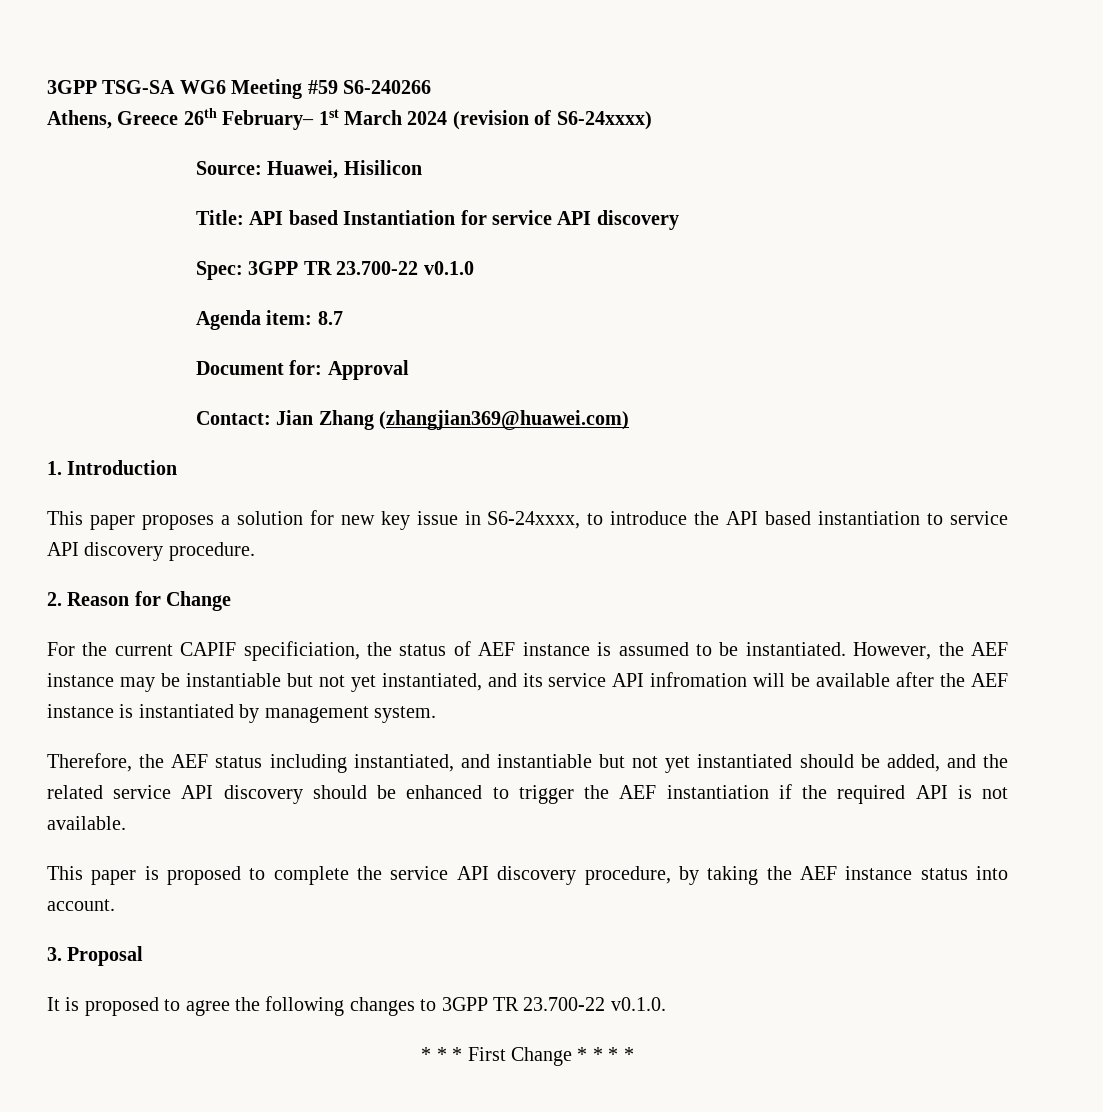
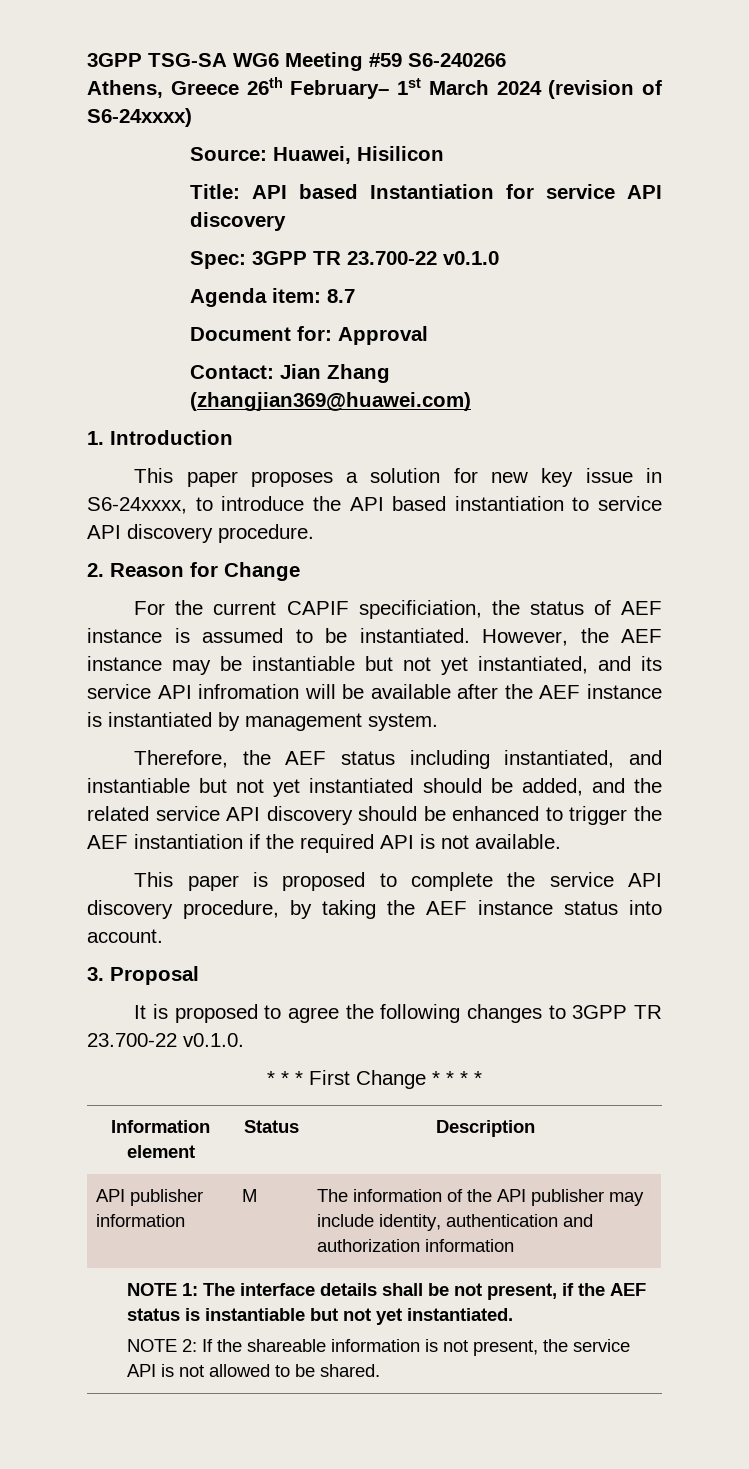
+ Information element | Status | Description
+ API publisher information | M | The information of the API publisher may include identity, authentication and authorization information
+ NOTE 1: The interface details shall be not present, if the AEF status is instantiable but not yet instantiated.
+ NOTE 2: If the shareable information is not present, the service API is not allowed to be shared.

